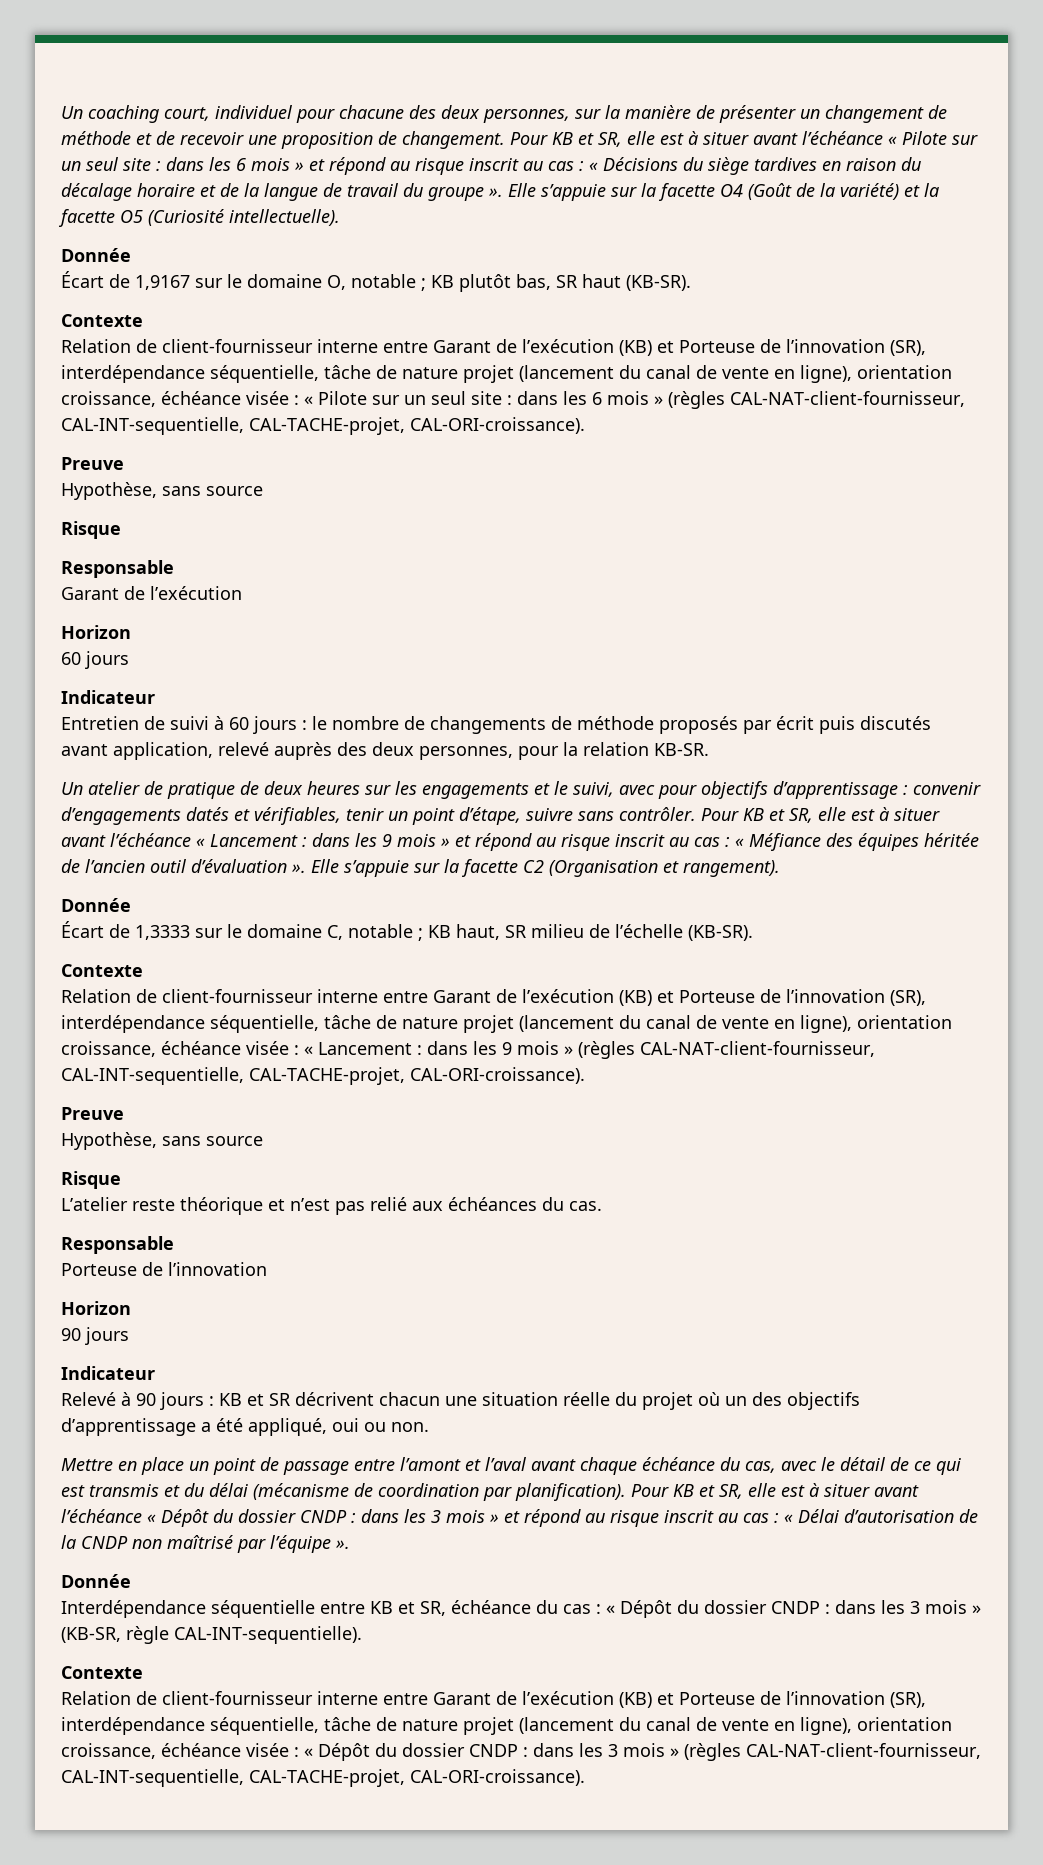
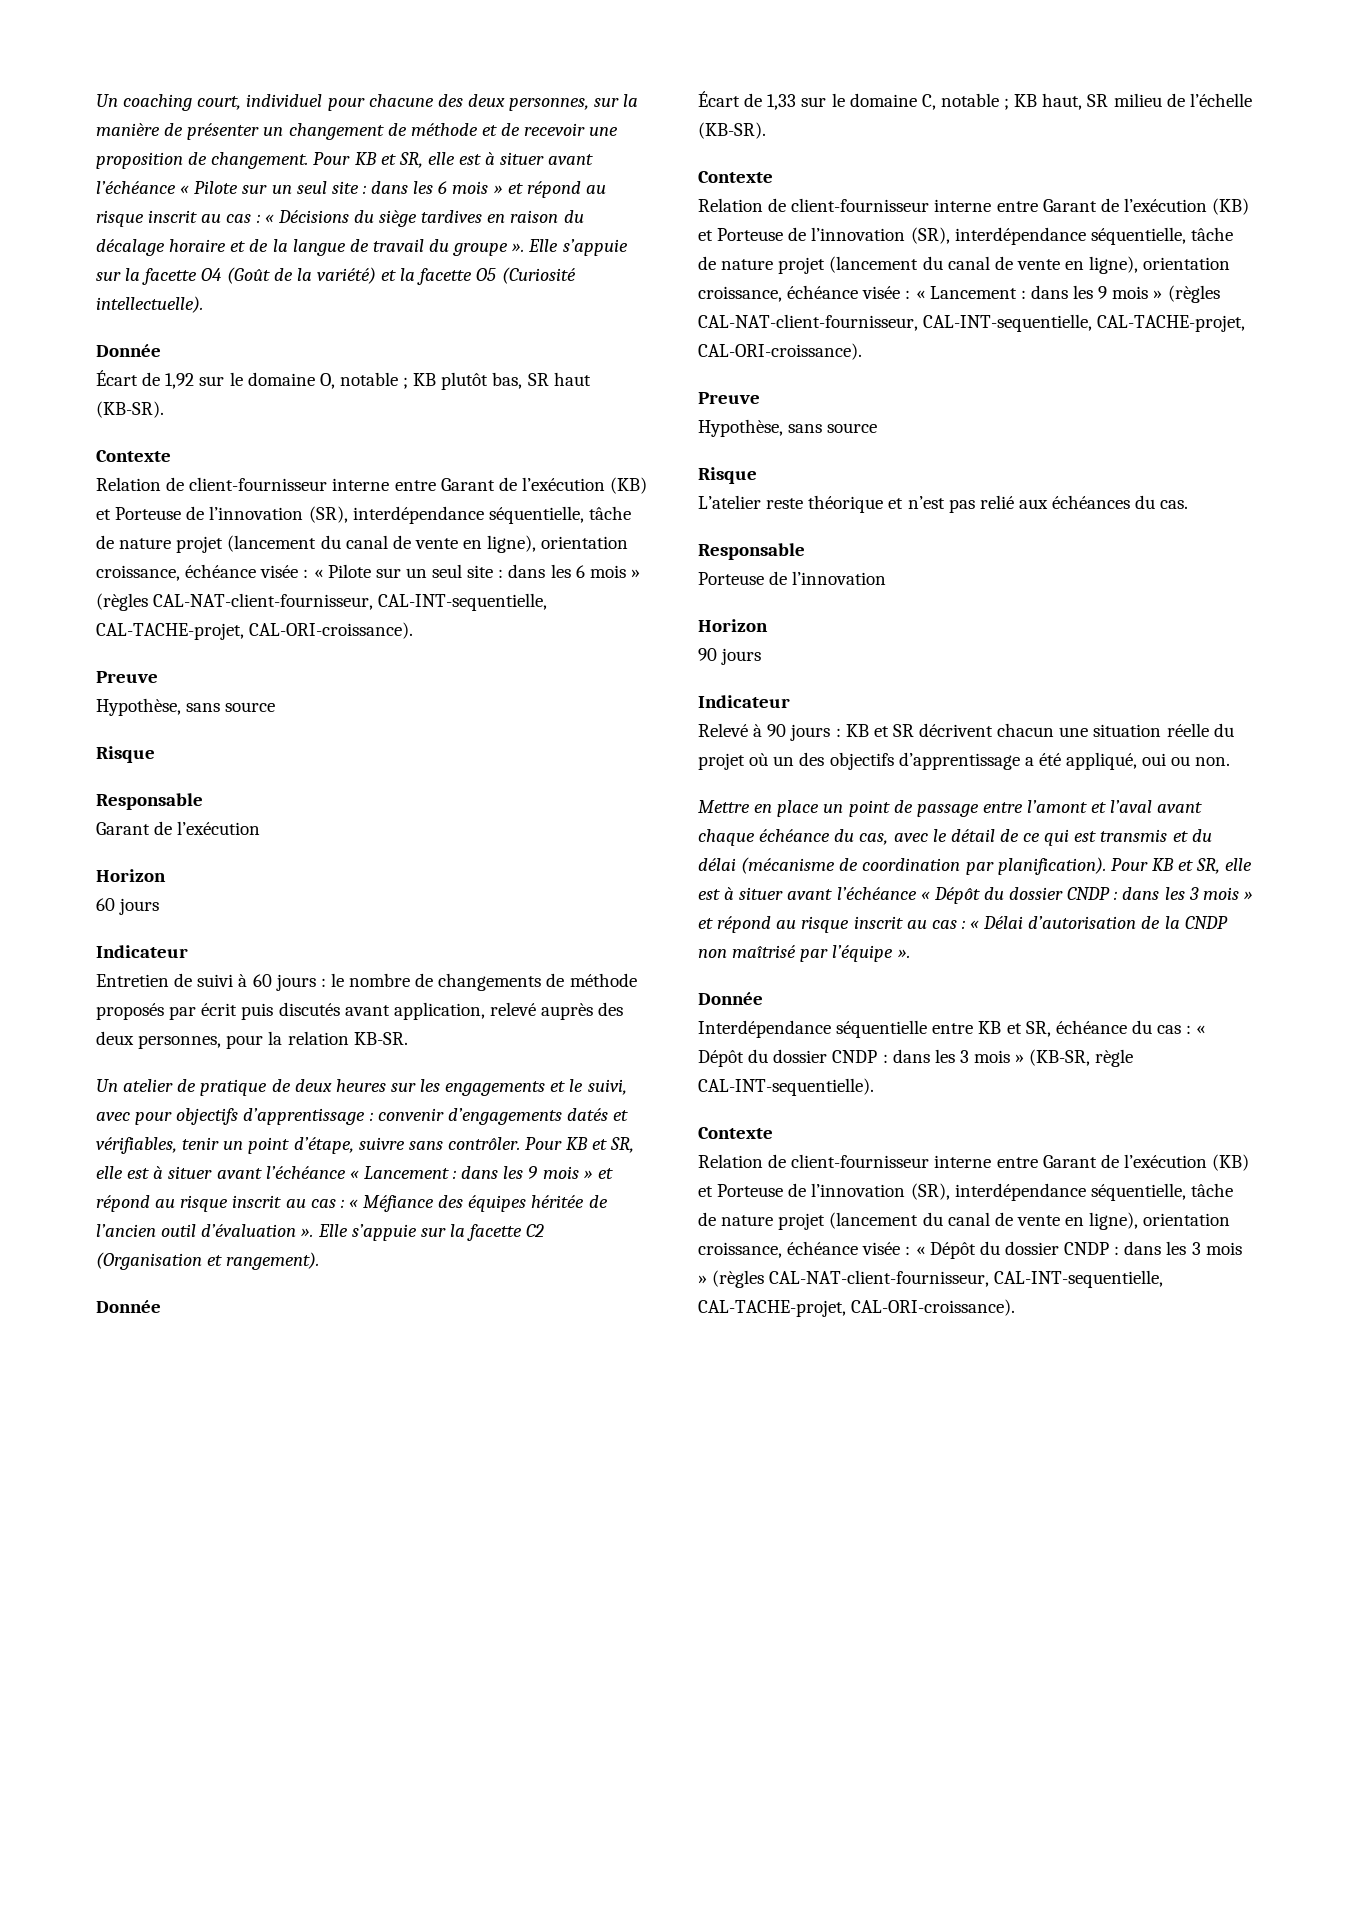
- Écart de 1,9167 sur le domaine O, notable ; KB plutôt bas, SR haut (KB-SR).
+ Écart de 1,92 sur le domaine O, notable ; KB plutôt bas, SR haut (KB-SR).
- Écart de 1,3333 sur le domaine C, notable ; KB haut, SR milieu de l’échelle (KB-SR).
+ Écart de 1,33 sur le domaine C, notable ; KB haut, SR milieu de l’échelle (KB-SR).

